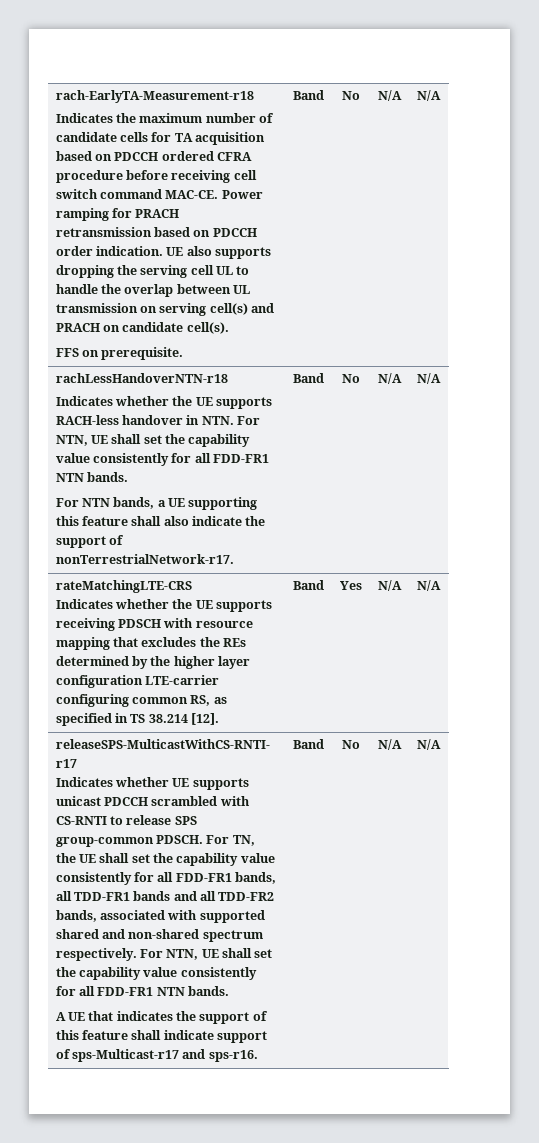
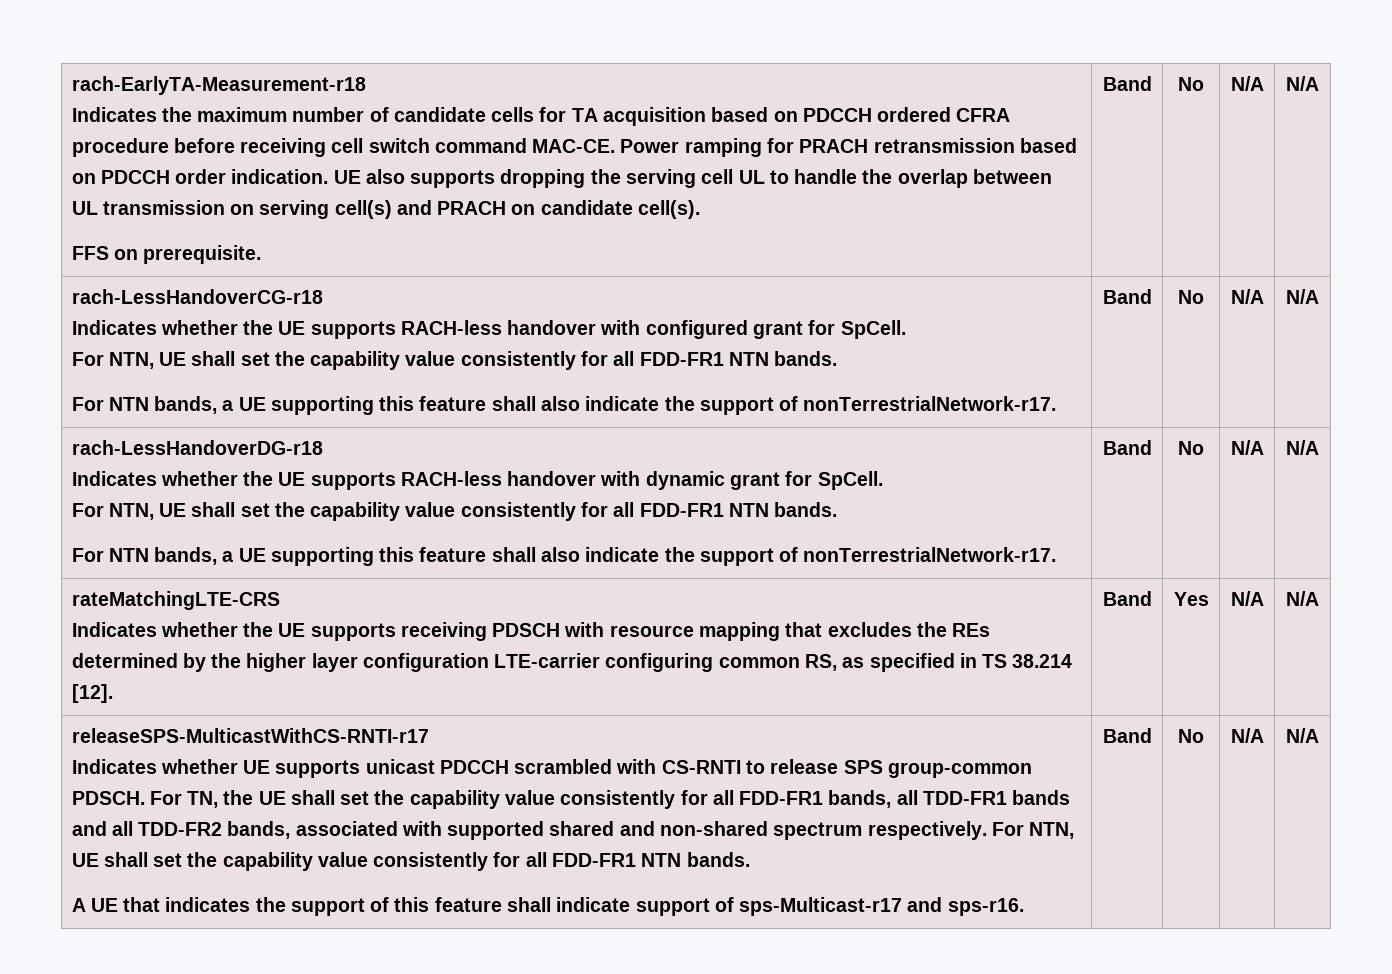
- rachLessHandoverNTN-r18
- Indicates whether the UE supports RACH-less handover in NTN. For NTN, UE shall set the capability value consistently for all FDD-FR1 NTN bands.
+ rach-LessHandoverCG-r18
+ Indicates whether the UE supports RACH-less handover with configured grant for SpCell.
+ For NTN, UE shall set the capability value consistently for all FDD-FR1 NTN bands.
+ For NTN bands, a UE supporting this feature shall also indicate the support of nonTerrestrialNetwork-r17. | Band | No | N/A | N/A
+ rach-LessHandoverDG-r18
+ Indicates whether the UE supports RACH-less handover with dynamic grant for SpCell.
+ For NTN, UE shall set the capability value consistently for all FDD-FR1 NTN bands.

